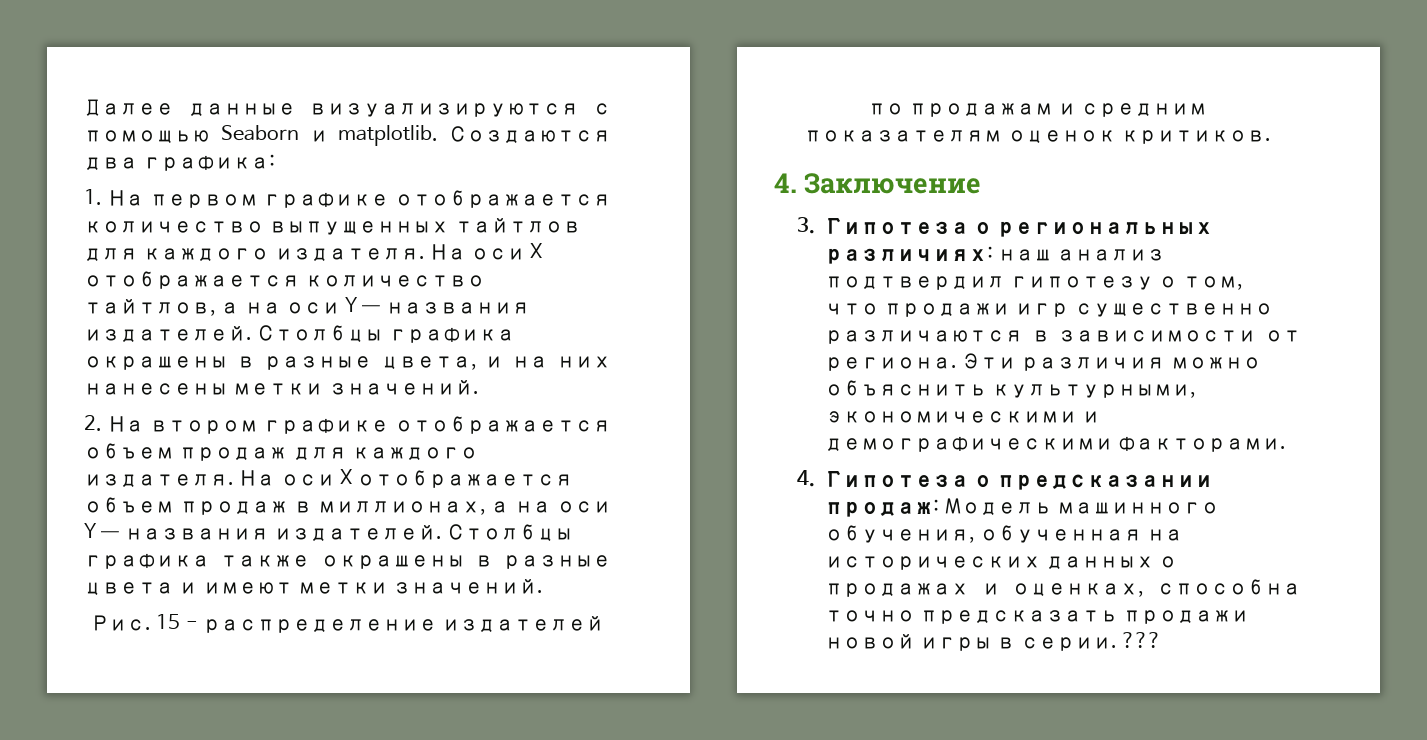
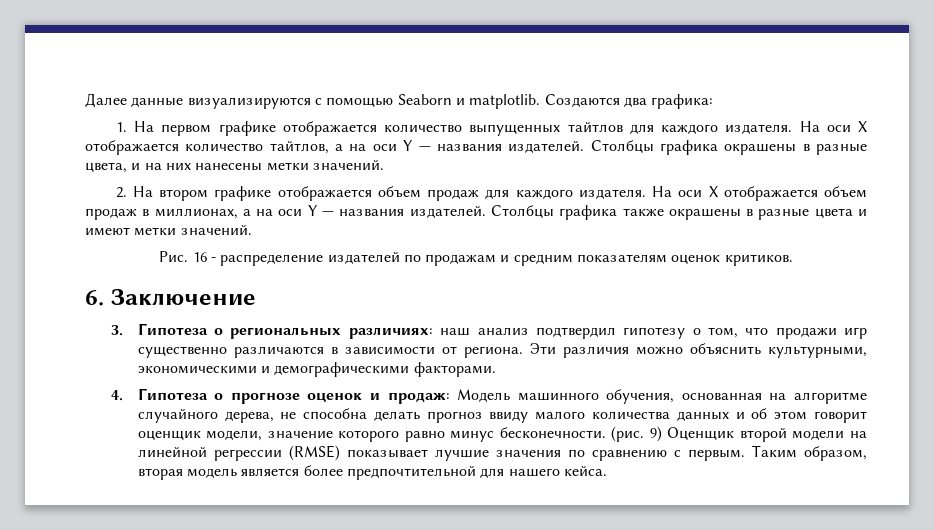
- Рис. 15 - распределение издателей по продажам и средним показателям оценок критиков.
+ Рис. 16 - распределение издателей по продажам и средним показателям оценок критиков.
- 4. Заключение
+ 6. Заключение
- 4. Гипотеза о предсказании продаж: Модель машинного обучения, обученная на исторических данных о продажах и оценках, способна точно предсказать продажи новой игры в серии. ???
+ 4. Гипотеза о прогнозе оценок и продаж: Модель машинного обучения, основанная на алгоритме случайного дерева, не способна делать прогноз ввиду малого количества данных и об этом говорит оценщик модели, значение которого равно минус бесконечности. (рис. 9) Оценщик второй модели на линейной регрессии (RMSE) показывает лучшие значения по сравнению с первым. Таким образом, вторая модель является более предпочтительной для нашего кейса.

